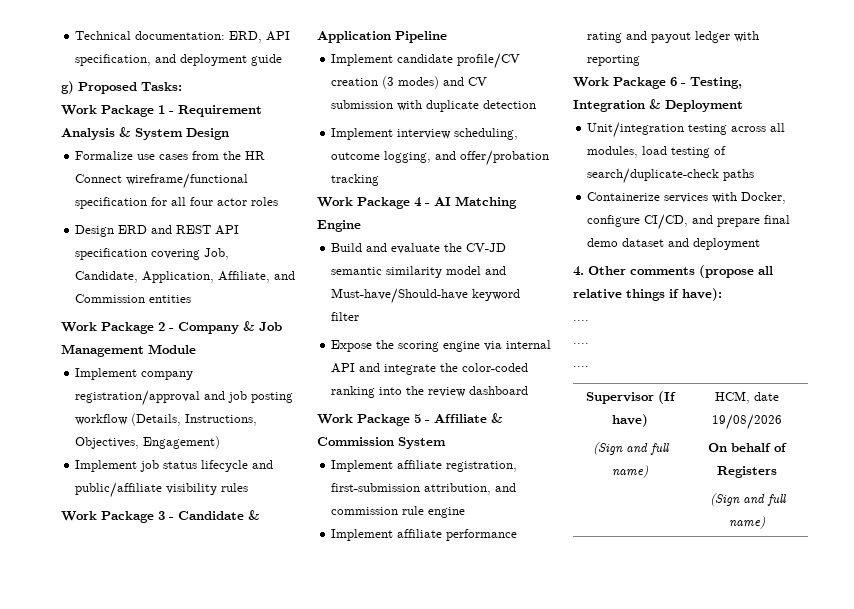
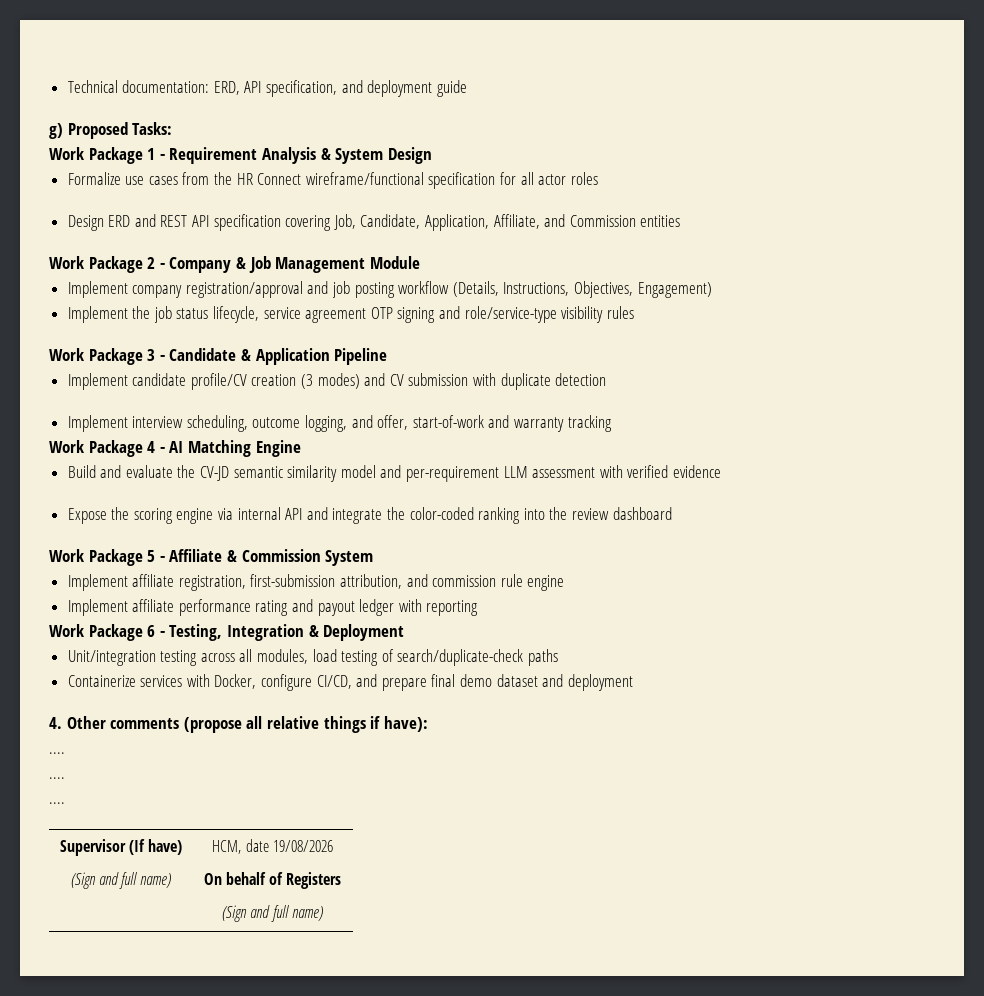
- Formalize use cases from the HR Connect wireframe/functional specification for all four actor roles
+ Formalize use cases from the HR Connect wireframe/functional specification for all actor roles
- Implement job status lifecycle and public/affiliate visibility rules
+ Implement the job status lifecycle, service agreement OTP signing and role/service-type visibility rules
- Implement interview scheduling, outcome logging, and offer/probation tracking
+ Implement interview scheduling, outcome logging, and offer, start-of-work and warranty tracking
- Build and evaluate the CV-JD semantic similarity model and Must-have/Should-have keyword filter
+ Build and evaluate the CV-JD semantic similarity model and per-requirement LLM assessment with verified evidence

